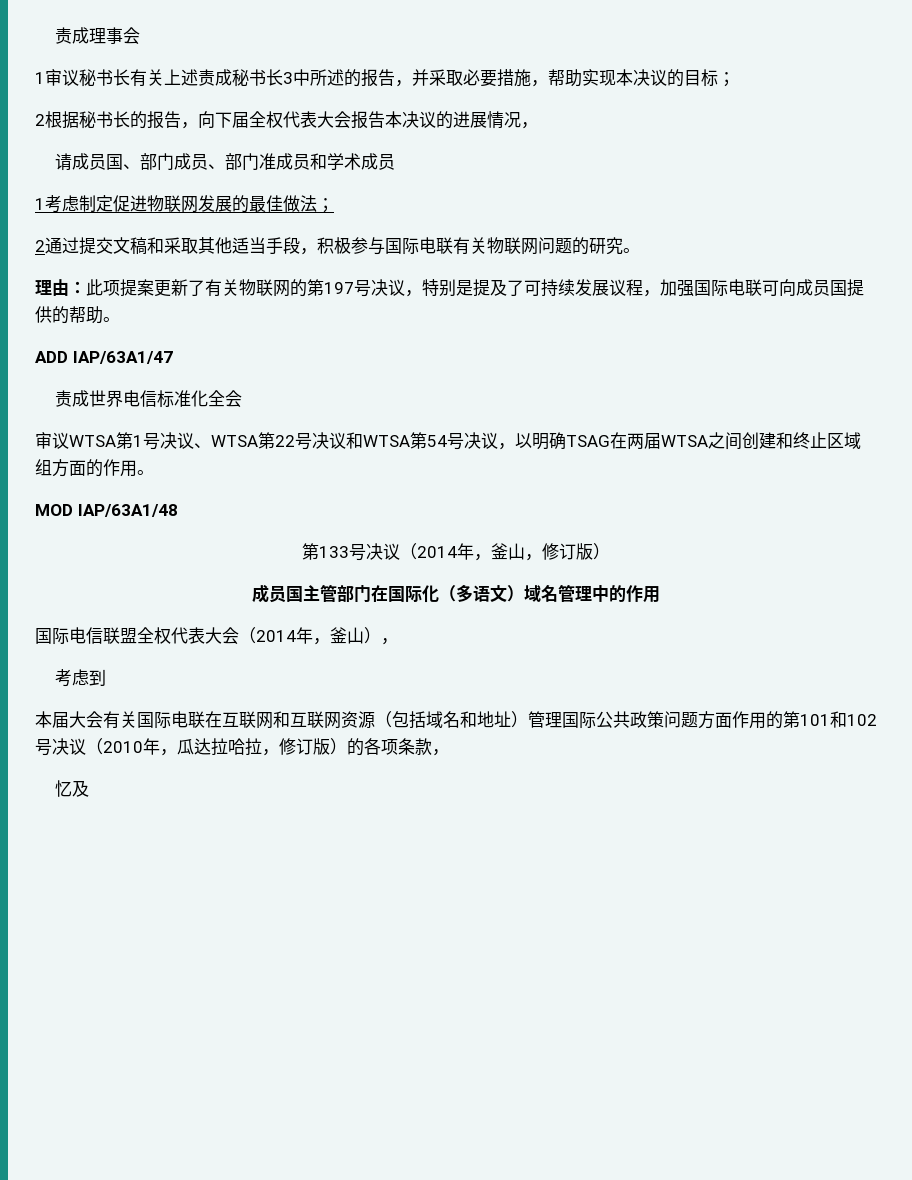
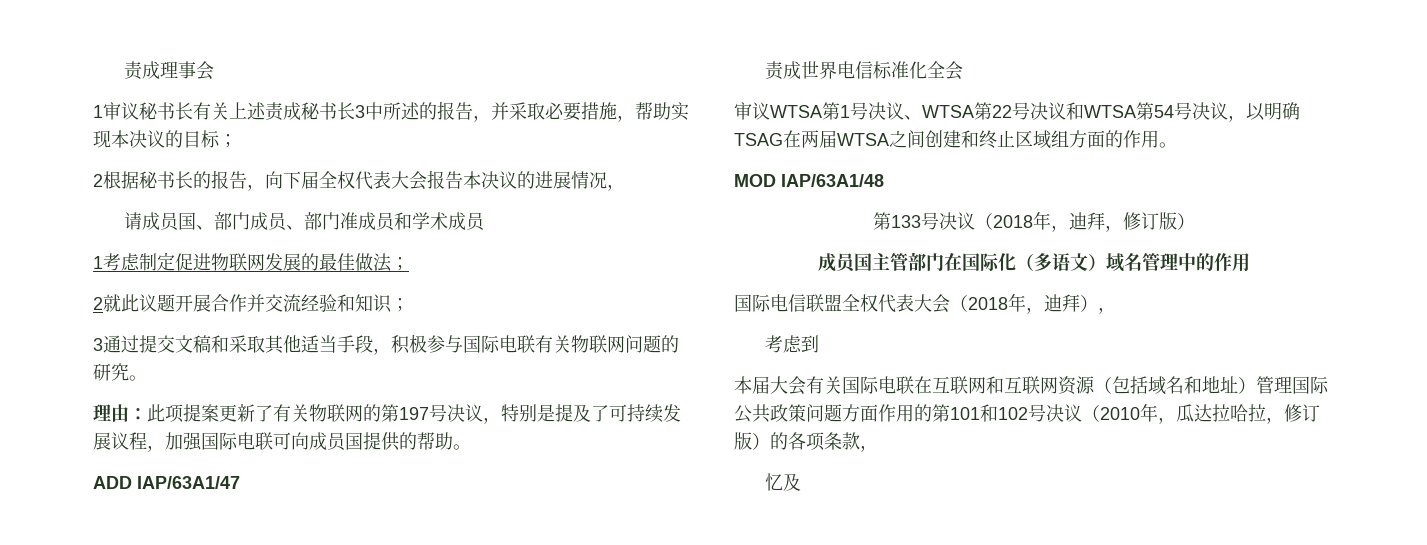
- 2通过提交文稿和采取其他适当手段，积极参与国际电联有关物联网问题的研究。
+ 2就此议题开展合作并交流经验和知识；
+ 3通过提交文稿和采取其他适当手段，积极参与国际电联有关物联网问题的研究。
- 第133号决议（2014年，釜山，修订版）
+ 第133号决议（2018年，迪拜，修订版）
- 国际电信联盟全权代表大会（2014年，釜山），
+ 国际电信联盟全权代表大会（2018年，迪拜），

